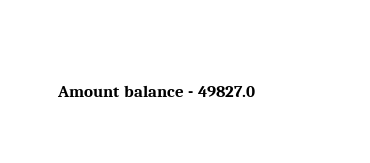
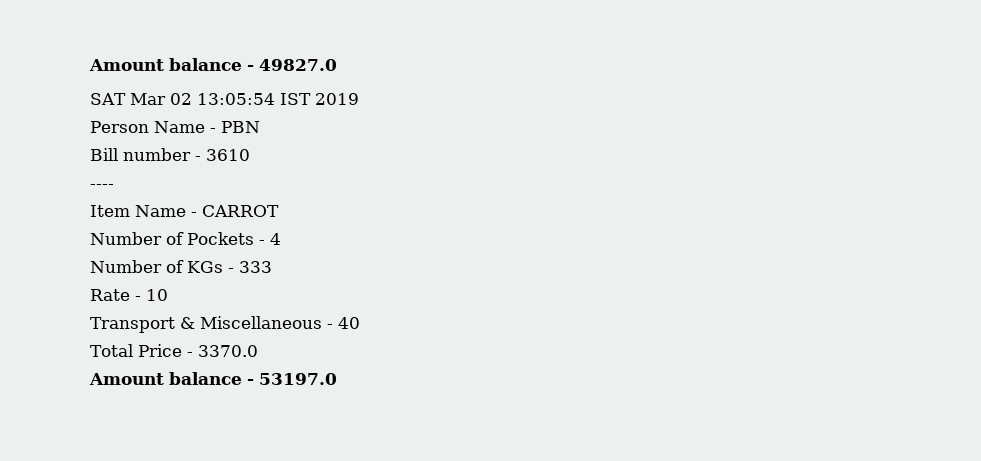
+ SAT Mar 02 13:05:54 IST 2019
+ Person Name - PBN
+ Bill number - 3610
+ ----
+ Item Name - CARROT
+ Number of Pockets - 4
+ Number of KGs - 333
+ Rate - 10
+ Transport & Miscellaneous - 40
+ Total Price - 3370.0
+ Amount balance - 53197.0

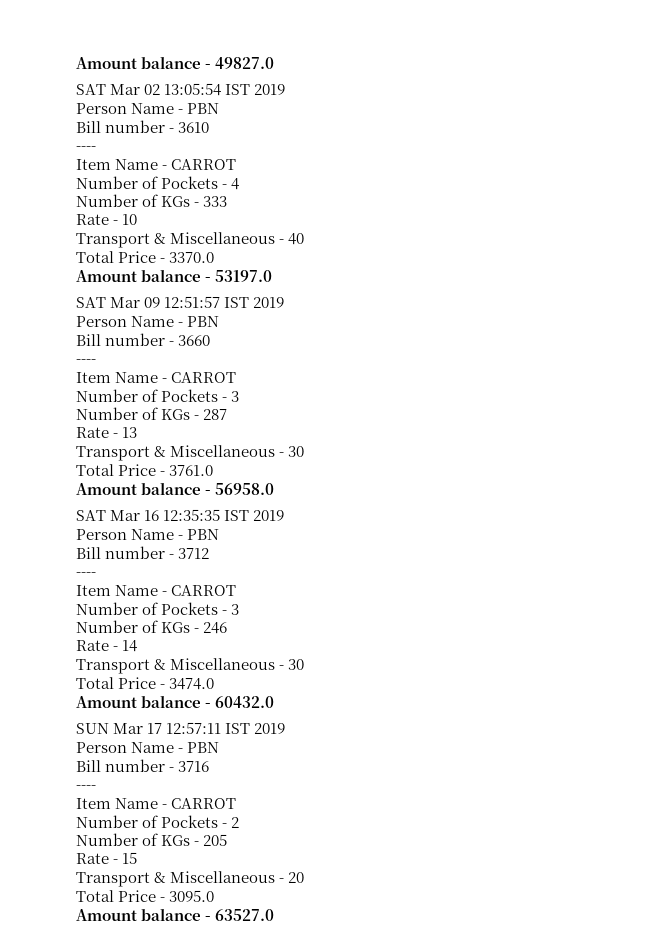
+ SAT Mar 09 12:51:57 IST 2019
+ Person Name - PBN
+ Bill number - 3660
+ ----
+ Item Name - CARROT
+ Number of Pockets - 3
+ Number of KGs - 287
+ Rate - 13
+ Transport & Miscellaneous - 30
+ Total Price - 3761.0
+ Amount balance - 56958.0
+ SAT Mar 16 12:35:35 IST 2019
+ Person Name - PBN
+ Bill number - 3712
+ ----
+ Item Name - CARROT
+ Number of Pockets - 3
+ Number of KGs - 246
+ Rate - 14
+ Transport & Miscellaneous - 30
+ Total Price - 3474.0
+ Amount balance - 60432.0
+ SUN Mar 17 12:57:11 IST 2019
+ Person Name - PBN
+ Bill number - 3716
+ ----
+ Item Name - CARROT
+ Number of Pockets - 2
+ Number of KGs - 205
+ Rate - 15
+ Transport & Miscellaneous - 20
+ Total Price - 3095.0
+ Amount balance - 63527.0

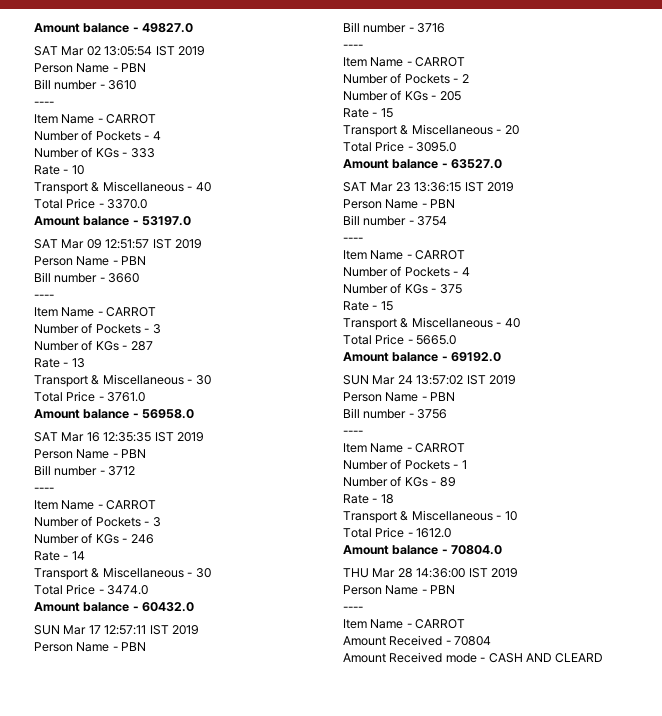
+ SAT Mar 23 13:36:15 IST 2019
+ Person Name - PBN
+ Bill number - 3754
+ ----
+ Item Name - CARROT
+ Number of Pockets - 4
+ Number of KGs - 375
+ Rate - 15
+ Transport & Miscellaneous - 40
+ Total Price - 5665.0
+ Amount balance - 69192.0
+ SUN Mar 24 13:57:02 IST 2019
+ Person Name - PBN
+ Bill number - 3756
+ ----
+ Item Name - CARROT
+ Number of Pockets - 1
+ Number of KGs - 89
+ Rate - 18
+ Transport & Miscellaneous - 10
+ Total Price - 1612.0
+ Amount balance - 70804.0
+ THU Mar 28 14:36:00 IST 2019
+ Person Name - PBN
+ ----
+ Item Name - CARROT
+ Amount Received - 70804
+ Amount Received mode - CASH AND CLEARD

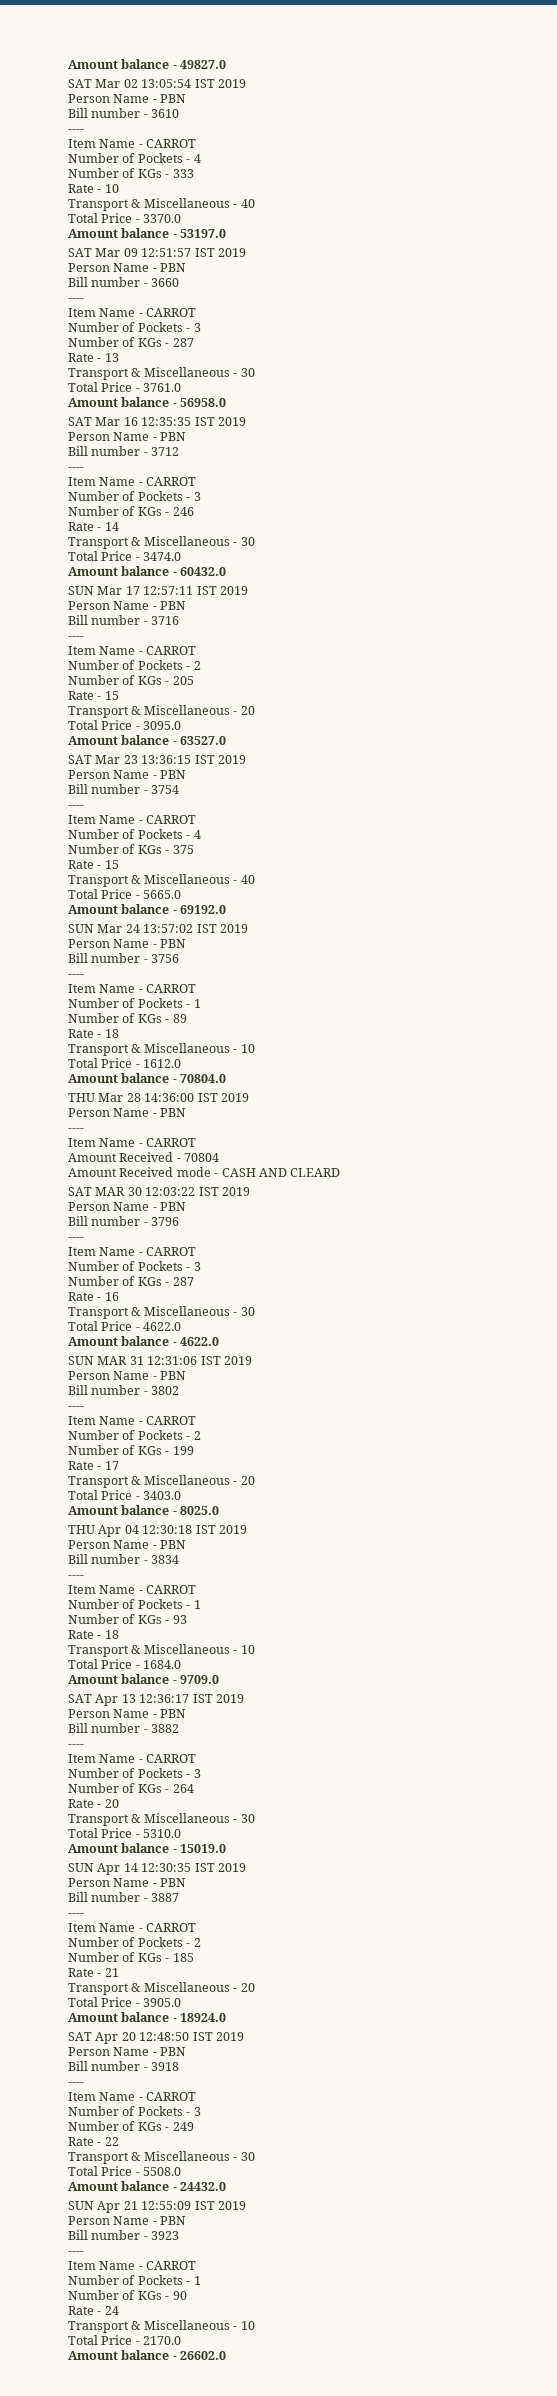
+ SAT MAR 30 12:03:22 IST 2019
+ Person Name - PBN
+ Bill number - 3796
+ ----
+ Item Name - CARROT
+ Number of Pockets - 3
+ Number of KGs - 287
+ Rate - 16
+ Transport & Miscellaneous - 30
+ Total Price - 4622.0
+ Amount balance - 4622.0
+ SUN MAR 31 12:31:06 IST 2019
+ Person Name - PBN
+ Bill number - 3802
+ ----
+ Item Name - CARROT
+ Number of Pockets - 2
+ Number of KGs - 199
+ Rate - 17
+ Transport & Miscellaneous - 20
+ Total Price - 3403.0
+ Amount balance - 8025.0
+ THU Apr 04 12:30:18 IST 2019
+ Person Name - PBN
+ Bill number - 3834
+ ----
+ Item Name - CARROT
+ Number of Pockets - 1
+ Number of KGs - 93
+ Rate - 18
+ Transport & Miscellaneous - 10
+ Total Price - 1684.0
+ Amount balance - 9709.0
+ SAT Apr 13 12:36:17 IST 2019
+ Person Name - PBN
+ Bill number - 3882
+ ----
+ Item Name - CARROT
+ Number of Pockets - 3
+ Number of KGs - 264
+ Rate - 20
+ Transport & Miscellaneous - 30
+ Total Price - 5310.0
+ Amount balance - 15019.0
+ SUN Apr 14 12:30:35 IST 2019
+ Person Name - PBN
+ Bill number - 3887
+ ----
+ Item Name - CARROT
+ Number of Pockets - 2
+ Number of KGs - 185
+ Rate - 21
+ Transport & Miscellaneous - 20
+ Total Price - 3905.0
+ Amount balance - 18924.0
+ SAT Apr 20 12:48:50 IST 2019
+ Person Name - PBN
+ Bill number - 3918
+ ----
+ Item Name - CARROT
+ Number of Pockets - 3
+ Number of KGs - 249
+ Rate - 22
+ Transport & Miscellaneous - 30
+ Total Price - 5508.0
+ Amount balance - 24432.0
+ SUN Apr 21 12:55:09 IST 2019
+ Person Name - PBN
+ Bill number - 3923
+ ----
+ Item Name - CARROT
+ Number of Pockets - 1
+ Number of KGs - 90
+ Rate - 24
+ Transport & Miscellaneous - 10
+ Total Price - 2170.0
+ Amount balance - 26602.0

